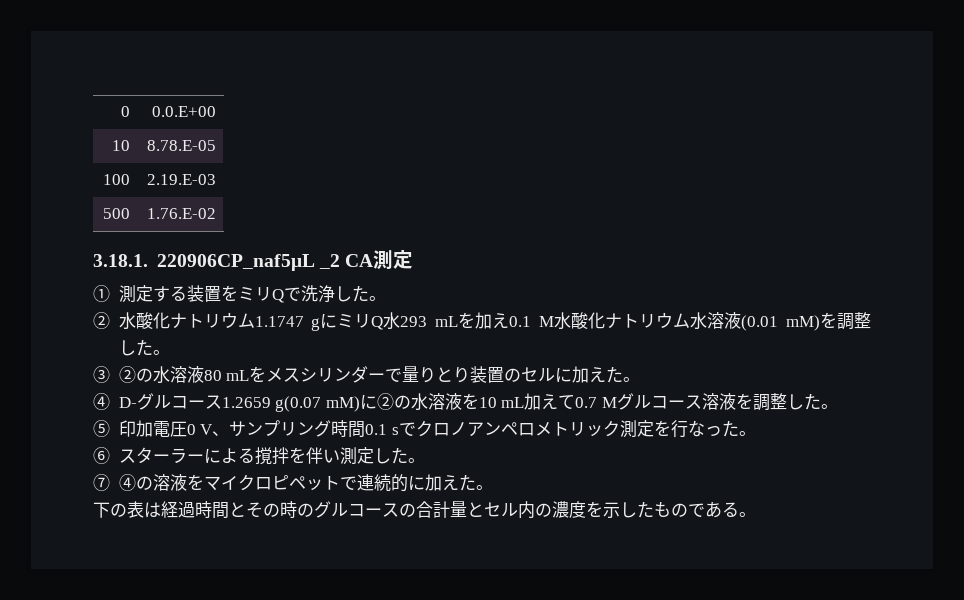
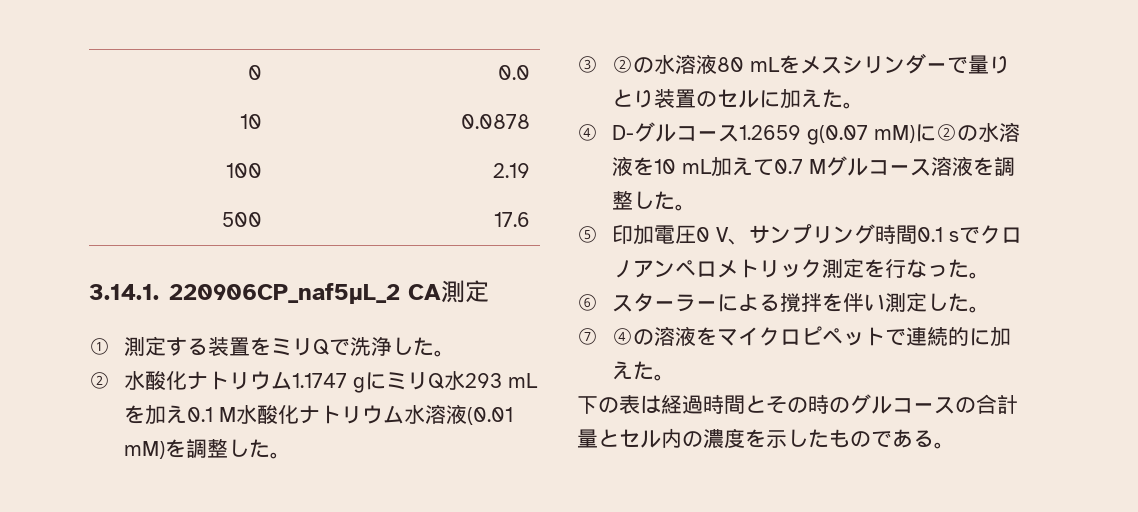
- 0 | 0.0.E+00
+ 0 | 0.0
- 10 | 8.78.E-05
+ 10 | 0.0878
- 100 | 2.19.E-03
+ 100 | 2.19
- 500 | 1.76.E-02
- 3.18.1. 220906CP_naf5μL _2 CA測定
+ 500 | 17.6
+ 3.14.1. 220906CP_naf5μL_2 CA測定

